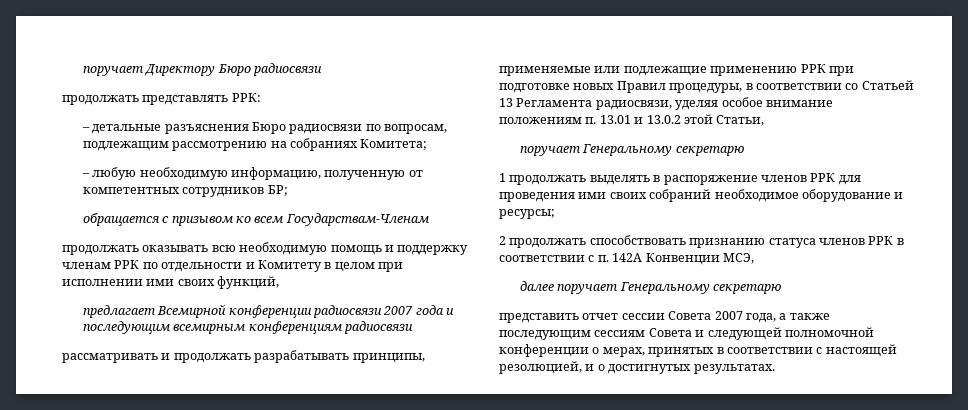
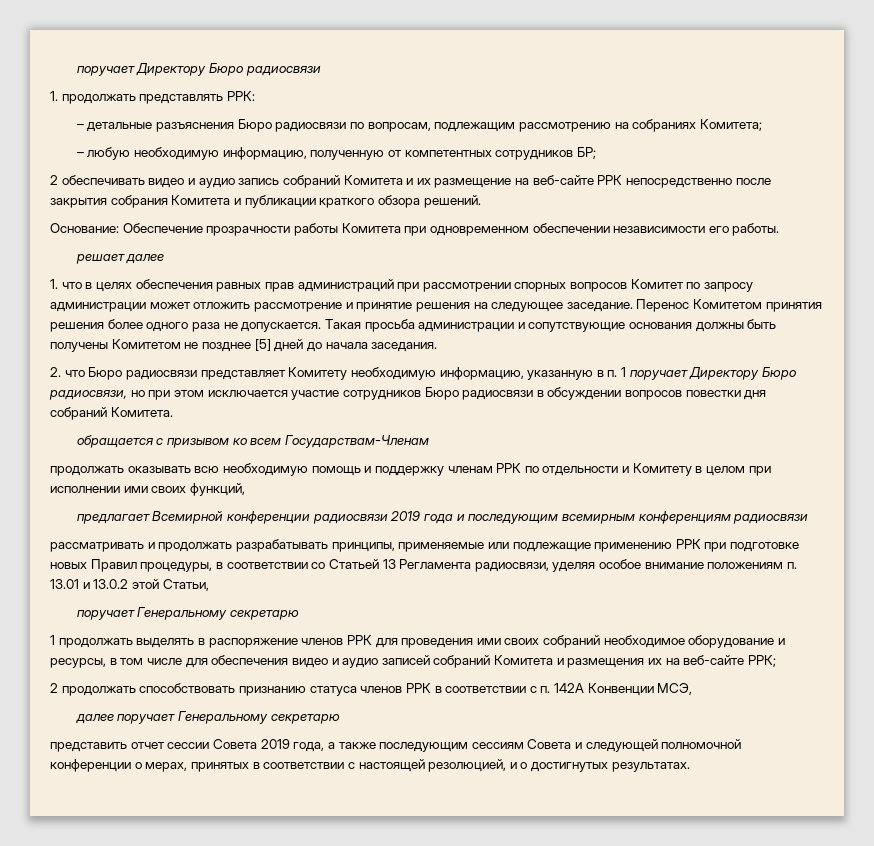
- продолжать представлять РРК:
+ 1. продолжать представлять РРК:
+ 2 обеспечивать видео и аудио запись собраний Комитета и их размещение на веб-сайте РРК непосредственно после закрытия собрания Комитета и публикации краткого обзора решений.
+ Основание: Обеспечение прозрачности работы Комитета при одновременном обеспечении независимости его работы.
+ решает далее
+ 1. что в целях обеспечения равных прав администраций при рассмотрении спорных вопросов Комитет по запросу администрации может отложить рассмотрение и принятие решения на следующее заседание. Перенос Комитетом принятия решения более одного раза не допускается. Такая просьба администрации и сопутствующие основания должны быть получены Комитетом не позднее [5] дней до начала заседания.
+ 2. что Бюро радиосвязи представляет Комитету необходимую информацию, указанную в п. 1 поручает Директору Бюро радиосвязи, но при этом исключается участие сотрудников Бюро радиосвязи в обсуждении вопросов повестки дня собраний Комитета.
- предлагает Всемирной конференции радиосвязи 2007 года и последующим всемирным конференциям радиосвязи
+ предлагает Всемирной конференции радиосвязи 2019 года и последующим всемирным конференциям радиосвязи
- 1 продолжать выделять в распоряжение членов РРК для проведения ими своих собраний необходимое оборудование и ресурсы;
+ 1 продолжать выделять в распоряжение членов РРК для проведения ими своих собраний необходимое оборудование и ресурсы, в том числе для обеспечения видео и аудио записей собраний Комитета и размещения их на веб-сайте РРК;
- представить отчет сессии Совета 2007 года, а также последующим сессиям Совета и следующей полномочной конференции о мерах, принятых в соответствии с настоящей резолюцией, и о достигнутых результатах.
+ представить отчет сессии Совета 2019 года, а также последующим сессиям Совета и следующей полномочной конференции о мерах, принятых в соответствии с настоящей резолюцией, и о достигнутых результатах.

